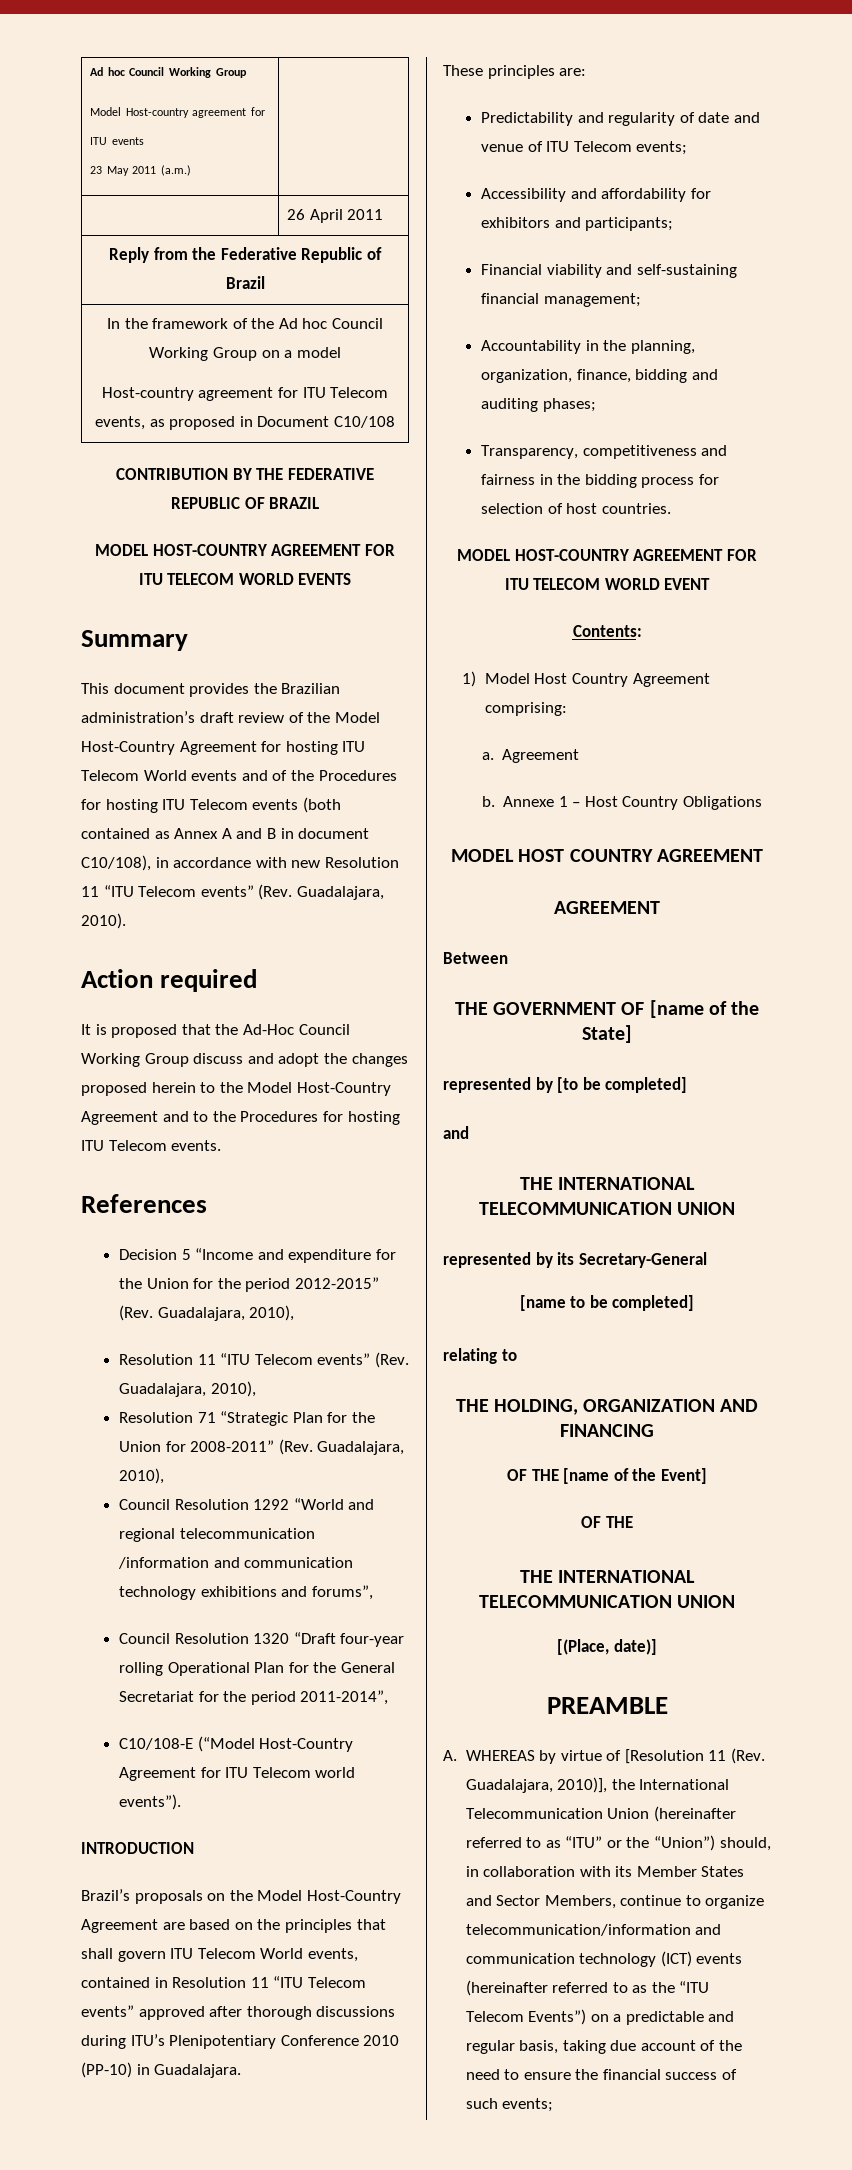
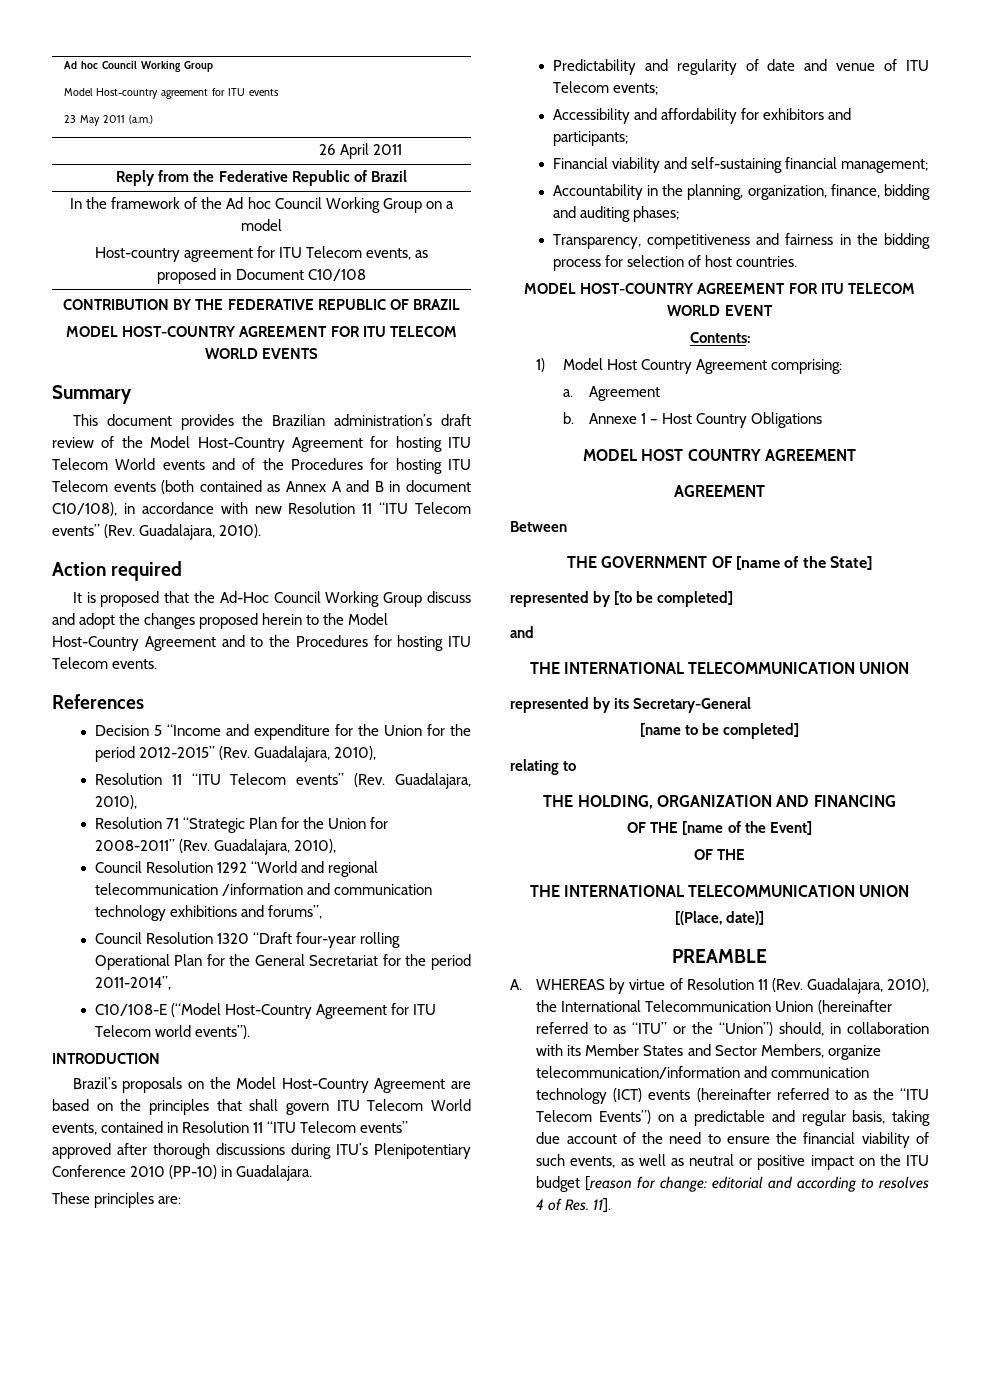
- A. WHEREAS by virtue of [Resolution 11 (Rev. Guadalajara, 2010)], the International Telecommunication Union (hereinafter referred to as “ITU” or the “Union”) should, in collaboration with its Member States and Sector Members, continue to organize telecommunication/information and communication technology (ICT) events (hereinafter referred to as the “ITU Telecom Events”) on a predictable and regular basis, taking due account of the need to ensure the financial success of such events;
+ A. WHEREAS by virtue of Resolution 11 (Rev. Guadalajara, 2010), the International Telecommunication Union (hereinafter referred to as “ITU” or the “Union”) should, in collaboration with its Member States and Sector Members, organize telecommunication/information and communication technology (ICT) events (hereinafter referred to as the “ITU Telecom Events”) on a predictable and regular basis, taking due account of the need to ensure the financial viability of such events, as well as neutral or positive impact on the ITU budget [reason for change: editorial and according to resolves 4 of Res. 11].

